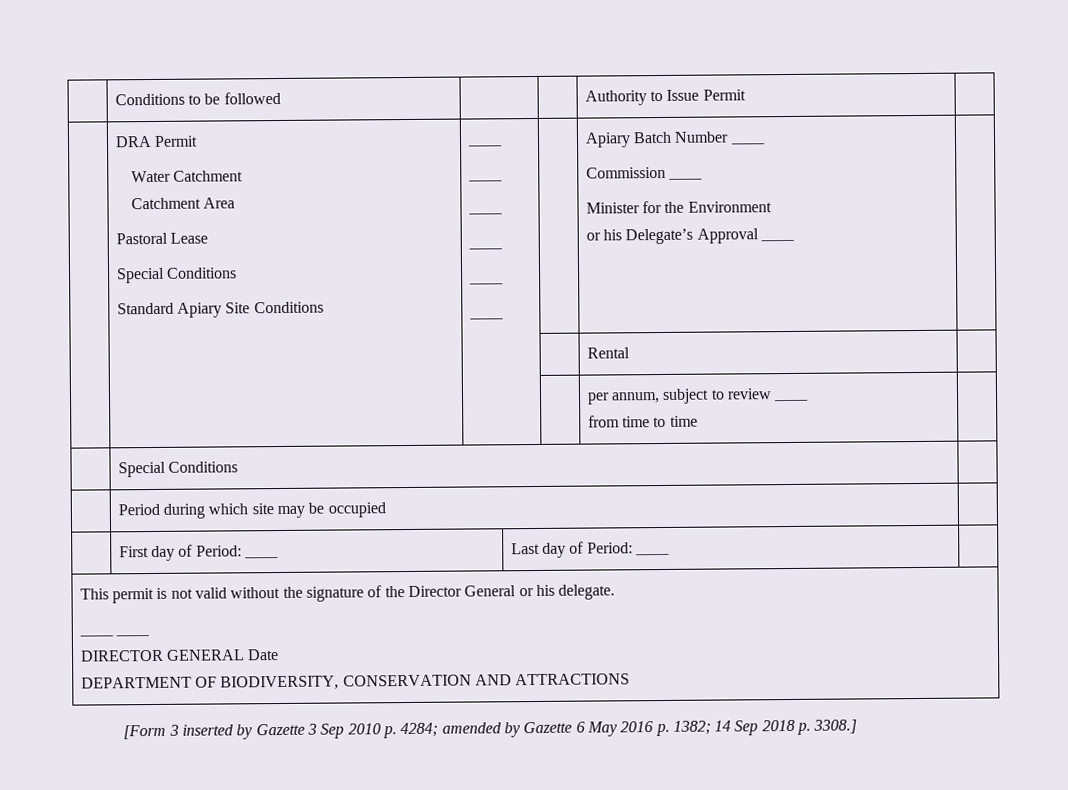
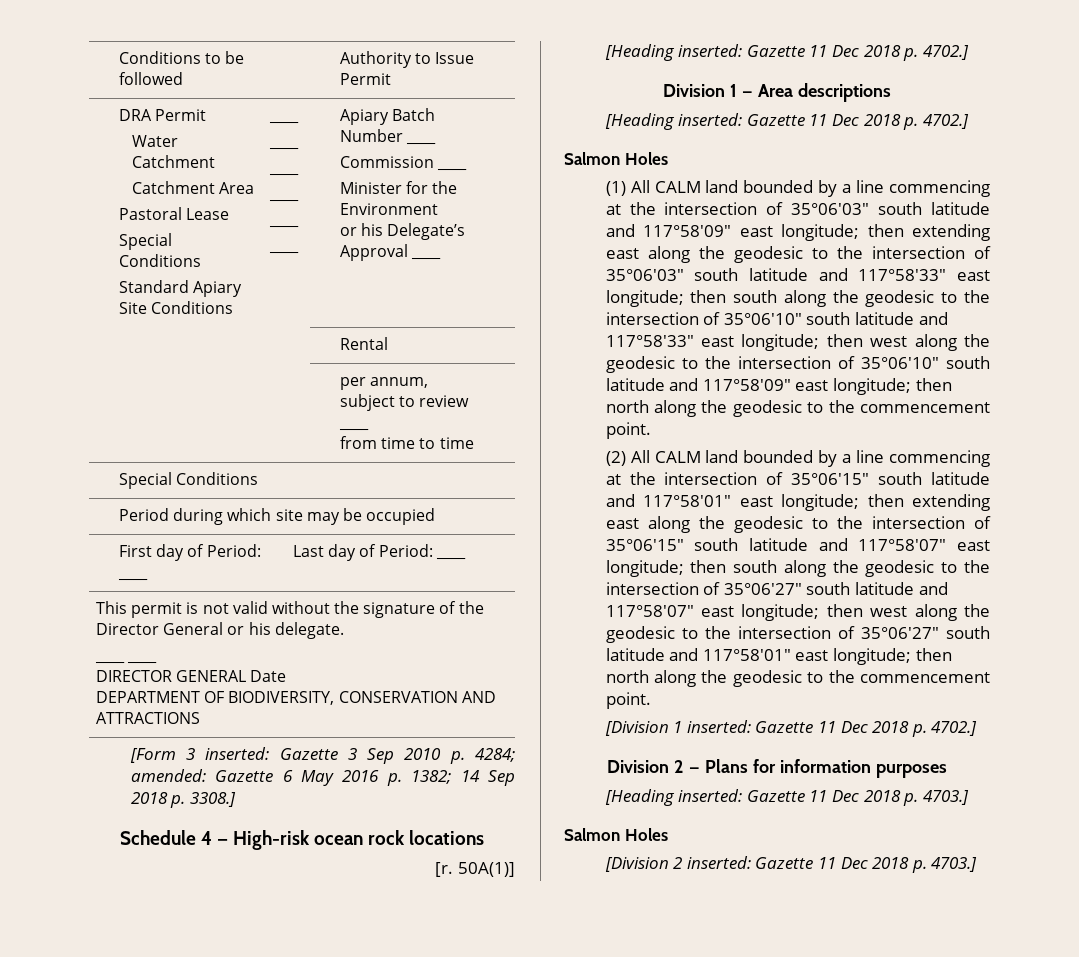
- [Form 3 inserted by Gazette 3 Sep 2010 p. 4284; amended by Gazette 6 May 2016 p. 1382; 14 Sep 2018 p. 3308.]
+ [Form 3 inserted: Gazette 3 Sep 2010 p. 4284; amended: Gazette 6 May 2016 p. 1382; 14 Sep 2018 p. 3308.]
+ Schedule 4 — High-risk ocean rock locations
+ [r. 50A(1)]
+ [Heading inserted: Gazette 11 Dec 2018 p. 4702.]
+ Division 1 — Area descriptions
+ [Heading inserted: Gazette 11 Dec 2018 p. 4702.]
+ Salmon Holes
+ (1) All CALM land bounded by a line commencing at the intersection of 35°06'03" south latitude and 117°58'09" east longitude; then extending east along the geodesic to the intersection of 35°06'03" south latitude and 117°58'33" east longitude; then south along the geodesic to the intersection of 35°06'10" south latitude and 117°58'33" east longitude; then west along the geodesic to the intersection of 35°06'10" south latitude and 117°58'09" east longitude; then north along the geodesic to the commencement point.
+ (2) All CALM land bounded by a line commencing at the intersection of 35°06'15" south latitude and 117°58'01" east longitude; then extending east along the geodesic to the intersection of 35°06'15" south latitude and 117°58'07" east longitude; then south along the geodesic to the intersection of 35°06'27" south latitude and 117°58'07" east longitude; then west along the geodesic to the intersection of 35°06'27" south latitude and 117°58'01" east longitude; then north along the geodesic to the commencement point.
+ [Division 1 inserted: Gazette 11 Dec 2018 p. 4702.]
+ Division 2 — Plans for information purposes
+ [Heading inserted: Gazette 11 Dec 2018 p. 4703.]
+ Salmon Holes
+ [Division 2 inserted: Gazette 11 Dec 2018 p. 4703.]

